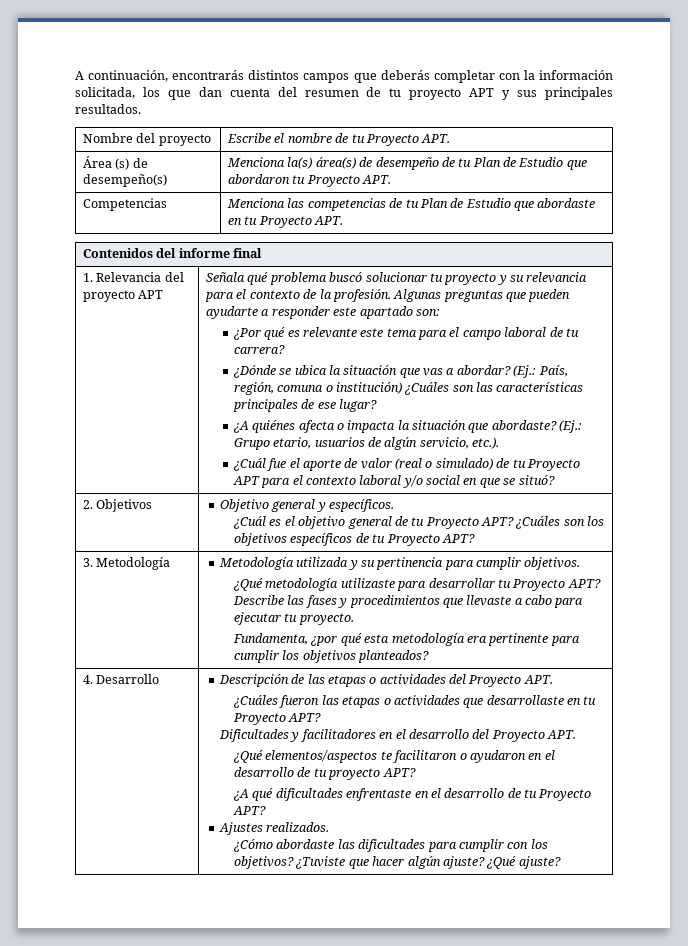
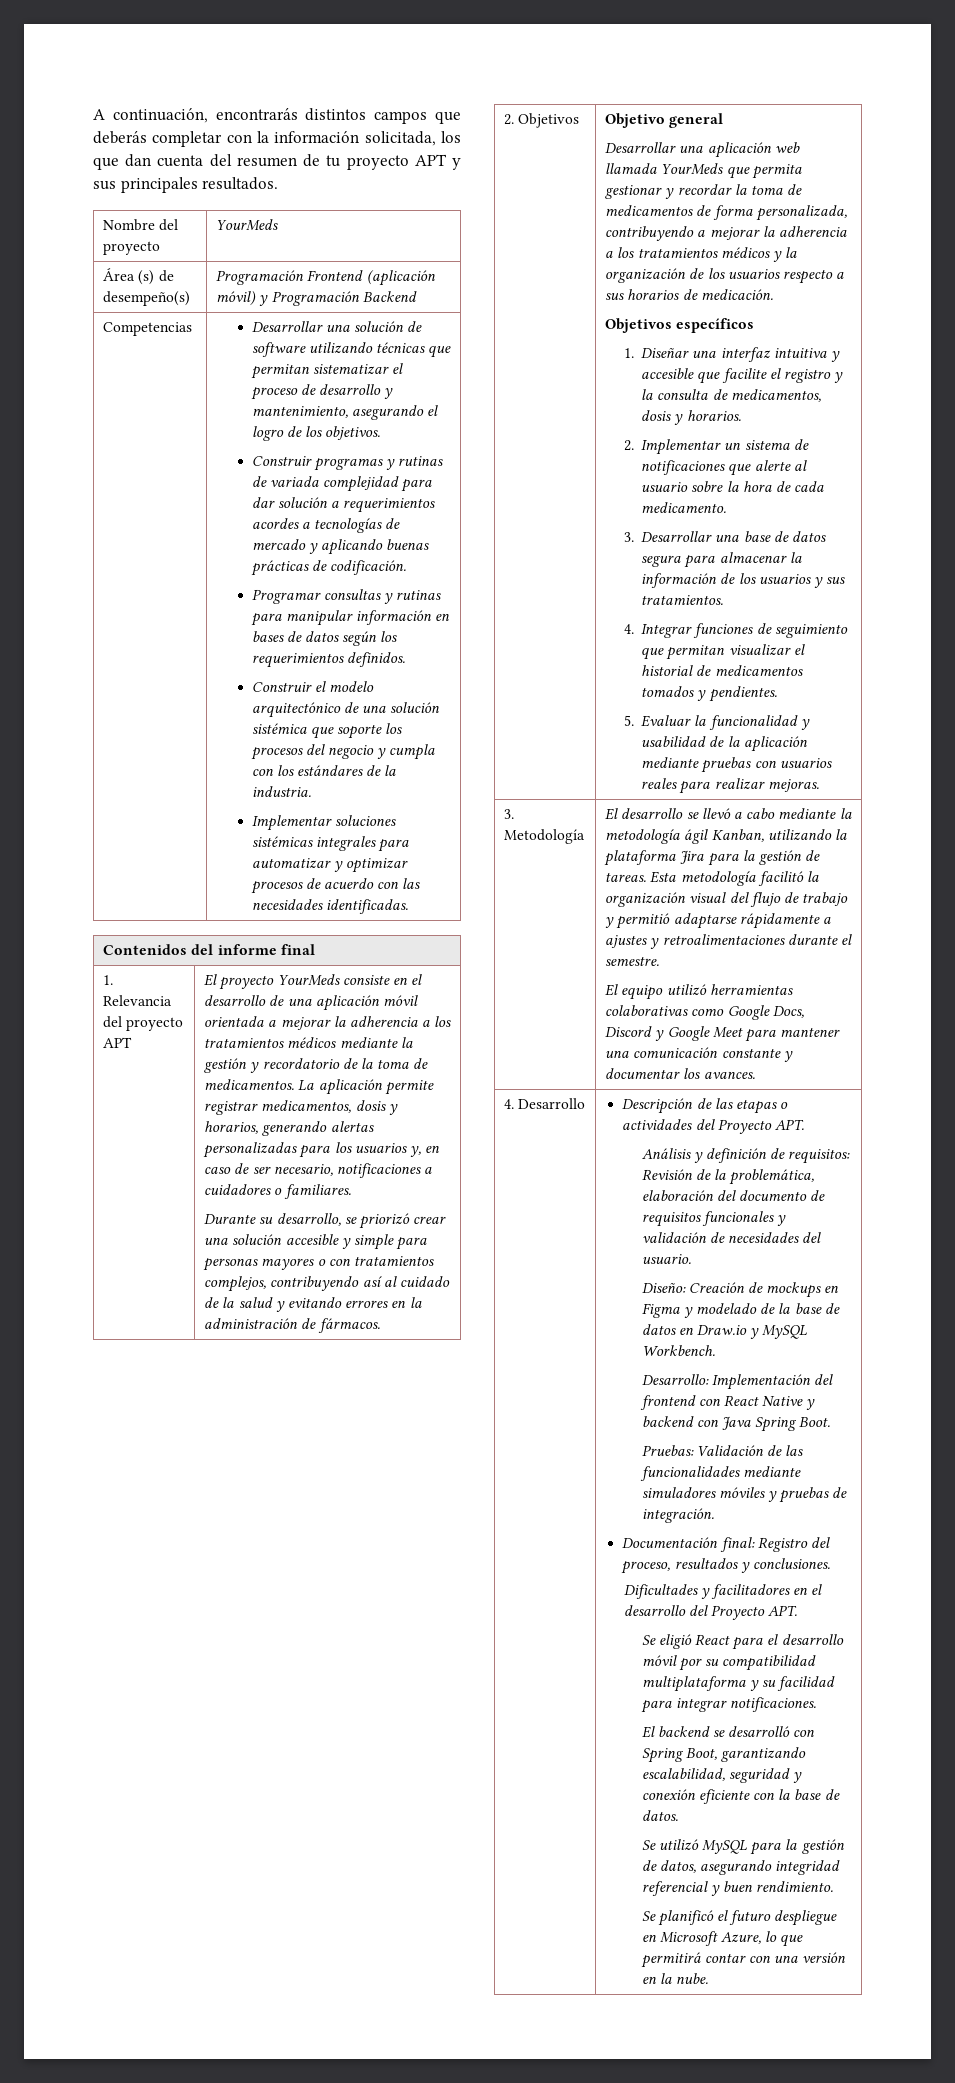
- Nombre del proyecto | Escribe el nombre de tu Proyecto APT.
- Área (s) de desempeño(s) | Menciona la(s) área(s) de desempeño de tu Plan de Estudio que abordaron tu Proyecto APT.
- Competencias | Menciona las competencias de tu Plan de Estudio que abordaste en tu Proyecto APT.
+ Nombre del proyecto | YourMeds
+ Área (s) de desempeño(s) | Programación Frontend (aplicación móvil) y Programación Backend
+ Competencias | Desarrollar una solución de software utilizando técnicas que permitan sistematizar el proceso de desarrollo y mantenimiento, asegurando el logro de los objetivos.
+ Construir programas y rutinas de variada complejidad para dar solución a requerimientos acordes a tecnologías de mercado y aplicando buenas prácticas de codificación.
+ Programar consultas y rutinas para manipular información en bases de datos según los requerimientos definidos.
+ Construir el modelo arquitectónico de una solución sistémica que soporte los procesos del negocio y cumpla con los estándares de la industria.
+ Implementar soluciones sistémicas integrales para automatizar y optimizar procesos de acuerdo con las necesidades identificadas.
- Señala qué problema buscó solucionar tu proyecto y su relevancia para el contexto de la profesión. Algunas preguntas que pueden ayudarte a responder este apartado son:
- ¿Por qué es relevante este tema para el campo laboral de tu carrera?
- ¿Dónde se ubica la situación que vas a abordar? (Ej.: País, región, comuna o institución) ¿Cuáles son las características principales de ese lugar?
- ¿A quiénes afecta o impacta la situación que abordaste? (Ej.: Grupo etario, usuarios de algún servicio, etc.).
- ¿Cuál fue el aporte de valor (real o simulado) de tu Proyecto APT para el contexto laboral y/o social en que se situó?
- 2. Objetivos | Objetivo general y específicos.
- ¿Cuál es el objetivo general de tu Proyecto APT? ¿Cuáles son los objetivos específicos de tu Proyecto APT?
- 3. Metodología | Metodología utilizada y su pertinencia para cumplir objetivos.
- ¿Qué metodología utilizaste para desarrollar tu Proyecto APT? Describe las fases y procedimientos que llevaste a cabo para ejecutar tu proyecto.
- Fundamenta, ¿por qué esta metodología era pertinente para cumplir los objetivos planteados?
+ El proyecto YourMeds consiste en el desarrollo de una aplicación móvil orientada a mejorar la adherencia a los tratamientos médicos mediante la gestión y recordatorio de la toma de medicamentos. La aplicación permite registrar medicamentos, dosis y horarios, generando alertas personalizadas para los usuarios y, en caso de ser necesario, notificaciones a cuidadores o familiares.
+ Durante su desarrollo, se priorizó crear una solución accesible y simple para personas mayores o con tratamientos complejos, contribuyendo así al cuidado de la salud y evitando errores en la administración de fármacos.
+ 2. Objetivos | Objetivo general
+ Desarrollar una aplicación web llamada YourMeds que permita gestionar y recordar la toma de medicamentos de forma personalizada, contribuyendo a mejorar la adherencia a los tratamientos médicos y la organización de los usuarios respecto a sus horarios de medicación.
+ Objetivos específicos
+ 1. Diseñar una interfaz intuitiva y accesible que facilite el registro y la consulta de medicamentos, dosis y horarios.
+ 2. Implementar un sistema de notificaciones que alerte al usuario sobre la hora de cada medicamento.
+ 3. Desarrollar una base de datos segura para almacenar la información de los usuarios y sus tratamientos.
+ 4. Integrar funciones de seguimiento que permitan visualizar el historial de medicamentos tomados y pendientes.
+ 5. Evaluar la funcionalidad y usabilidad de la aplicación mediante pruebas con usuarios reales para realizar mejoras.
+ 3. Metodología | El desarrollo se llevó a cabo mediante la metodología ágil Kanban, utilizando la plataforma Jira para la gestión de tareas. Esta metodología facilitó la organización visual del flujo de trabajo y permitió adaptarse rápidamente a ajustes y retroalimentaciones durante el semestre.
+ El equipo utilizó herramientas colaborativas como Google Docs, Discord y Google Meet para mantener una comunicación constante y documentar los avances.
- ¿Cuáles fueron las etapas o actividades que desarrollaste en tu Proyecto APT?
+ Análisis y definición de requisitos: Revisión de la problemática, elaboración del documento de requisitos funcionales y validación de necesidades del usuario.
+ Diseño: Creación de mockups en Figma y modelado de la base de datos en Draw.io y MySQL Workbench.
+ Desarrollo: Implementación del frontend con React Native y backend con Java Spring Boot.
+ Pruebas: Validación de las funcionalidades mediante simuladores móviles y pruebas de integración.
+ Documentación final: Registro del proceso, resultados y conclusiones.
- ¿Qué elementos/aspectos te facilitaron o ayudaron en el desarrollo de tu proyecto APT?
- ¿A qué dificultades enfrentaste en el desarrollo de tu Proyecto APT?
- Ajustes realizados.
- ¿Cómo abordaste las dificultades para cumplir con los objetivos? ¿Tuviste que hacer algún ajuste? ¿Qué ajuste?
+ Se eligió React para el desarrollo móvil por su compatibilidad multiplataforma y su facilidad para integrar notificaciones.
+ El backend se desarrolló con Spring Boot, garantizando escalabilidad, seguridad y conexión eficiente con la base de datos.
+ Se utilizó MySQL para la gestión de datos, asegurando integridad referencial y buen rendimiento.
+ Se planificó el futuro despliegue en Microsoft Azure, lo que permitirá contar con una versión en la nube.

